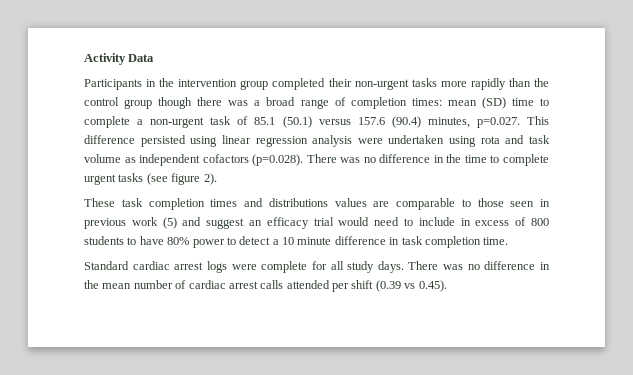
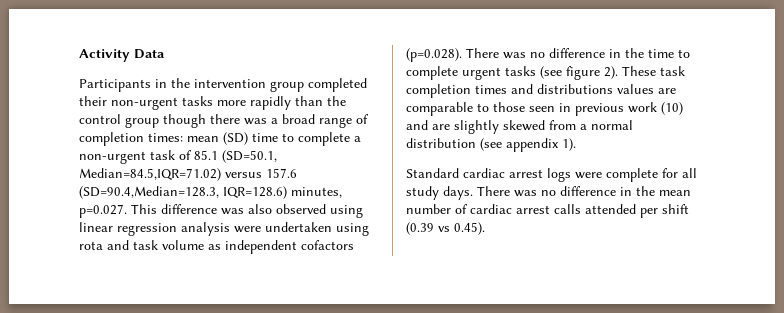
- mean (SD) time to complete a non-urgent task of 85.1 (50.1) versus 157.6 (90.4) minutes, p=0.027. This difference persisted using linear regression analysis were undertaken using rota and task volume as independent cofactors (p=0.028). There was no difference in the time to complete urgent tasks (see figure 2).
- These task completion times and distributions values are comparable to those seen in previous work (5) and suggest an efficacy trial would need to include in excess of 800 students to have 80% power to detect a 10 minute difference in task completion time.
+ mean (SD) time to complete a non-urgent task of 85.1 (SD=50.1, Median=84.5,IQR=71.02) versus 157.6 (SD=90.4,Median=128.3, IQR=128.6) minutes, p=0.027. This difference was also observed using linear regression analysis were undertaken using rota and task volume as independent cofactors (p=0.028). There was no difference in the time to complete urgent tasks (see figure 2). These task completion times and distributions values are comparable to those seen in previous work (10) and are slightly skewed from a normal distribution (see appendix 1).

